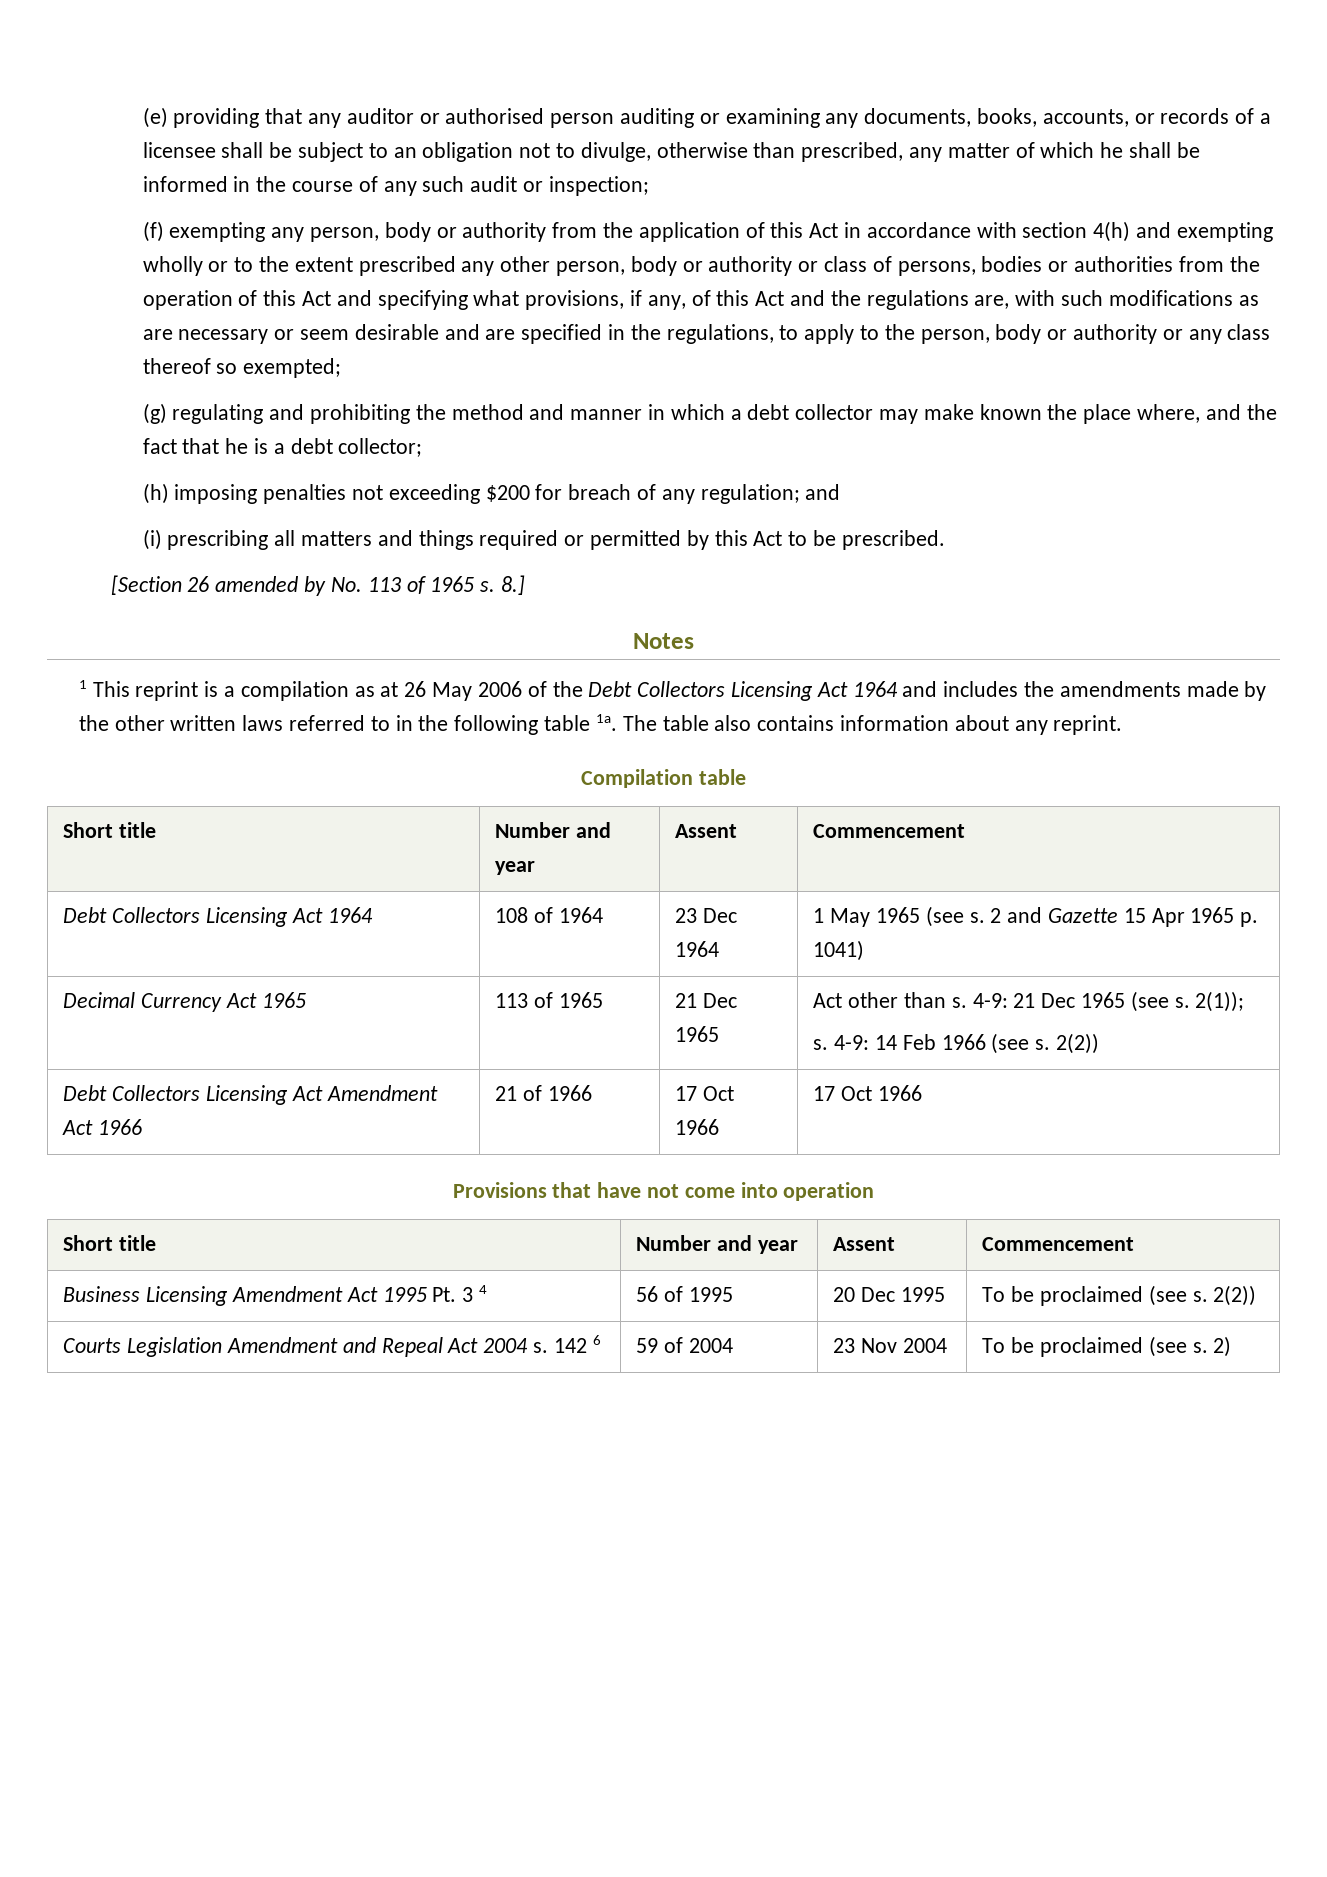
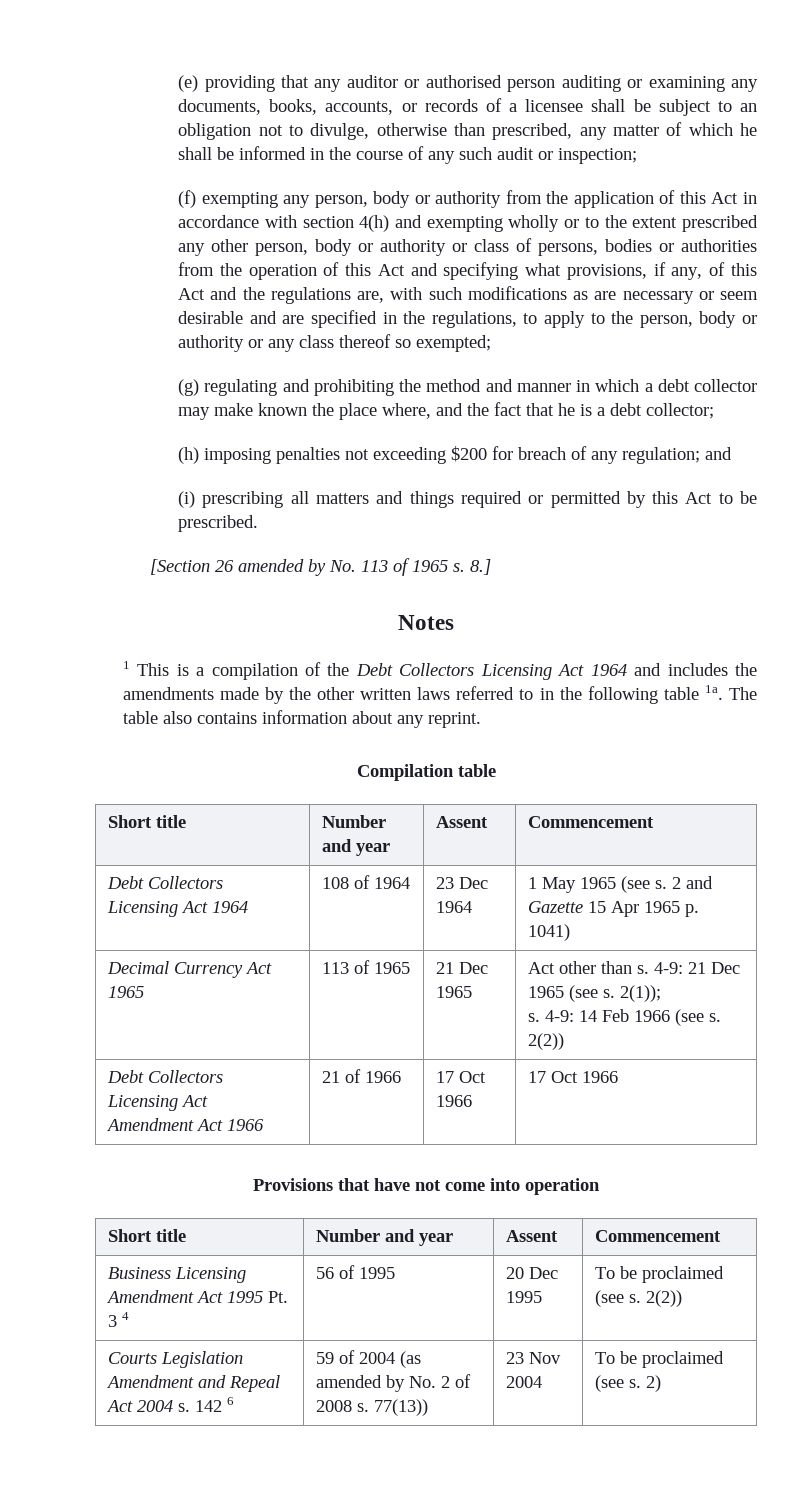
- 1 This reprint is a compilation as at 26 May 2006 of the Debt Collectors Licensing Act 1964 and includes the amendments made by the other written laws referred to in the following table 1a.
+ 1 This is a compilation of the Debt Collectors Licensing Act 1964 and includes the amendments made by the other written laws referred to in the following table 1a.
- Courts Legislation Amendment and Repeal Act 2004 s. 142 6 | 59 of 2004 | 23 Nov 2004 | To be proclaimed (see s. 2)
+ Courts Legislation Amendment and Repeal Act 2004 s. 142 6 | 59 of 2004 (as amended by No. 2 of 2008 s. 77(13)) | 23 Nov 2004 | To be proclaimed (see s. 2)

